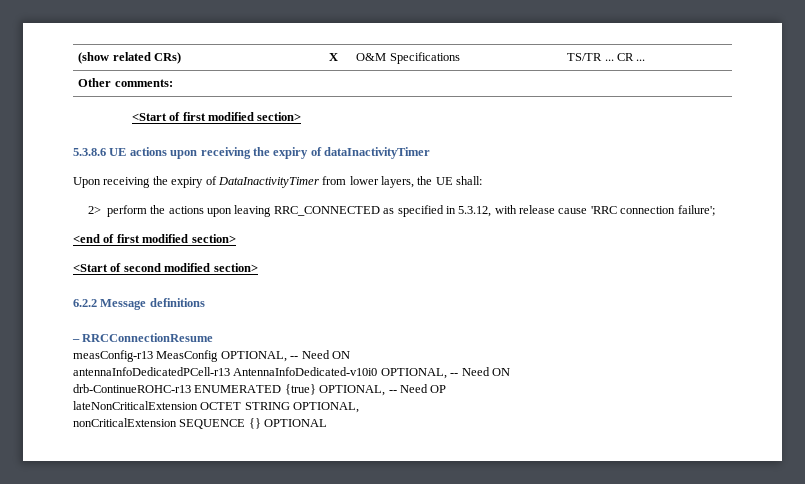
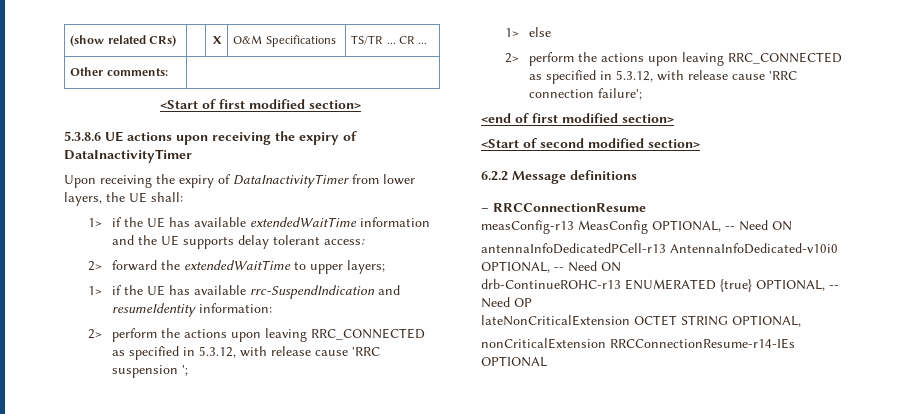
- 5.3.8.6 UE actions upon receiving the expiry of dataInactivityTimer
+ 5.3.8.6 UE actions upon receiving the expiry of DataInactivityTimer
+ 1> if the UE has available extendedWaitTime information and the UE supports delay tolerant access:
+ 2> forward the extendedWaitTime to upper layers;
+ 1> if the UE has available rrc-SuspendIndication and resumeIdentity information:
+ 2> perform the actions upon leaving RRC_CONNECTED as specified in 5.3.12, with release cause 'RRC suspension ';
+ 1> else
- nonCriticalExtension SEQUENCE {} OPTIONAL
+ nonCriticalExtension RRCConnectionResume-r14-IEs OPTIONAL

